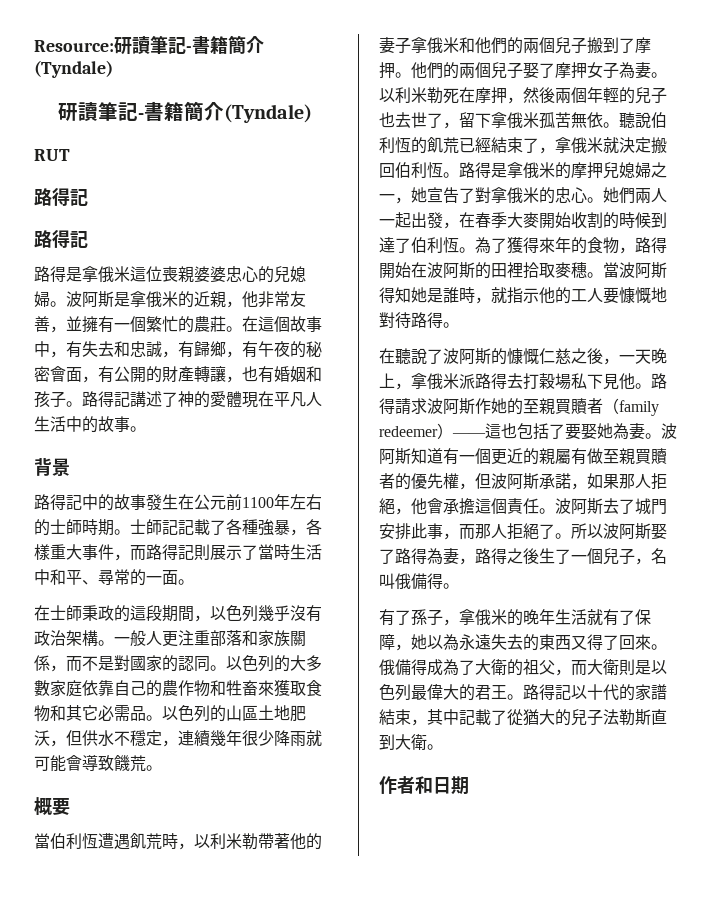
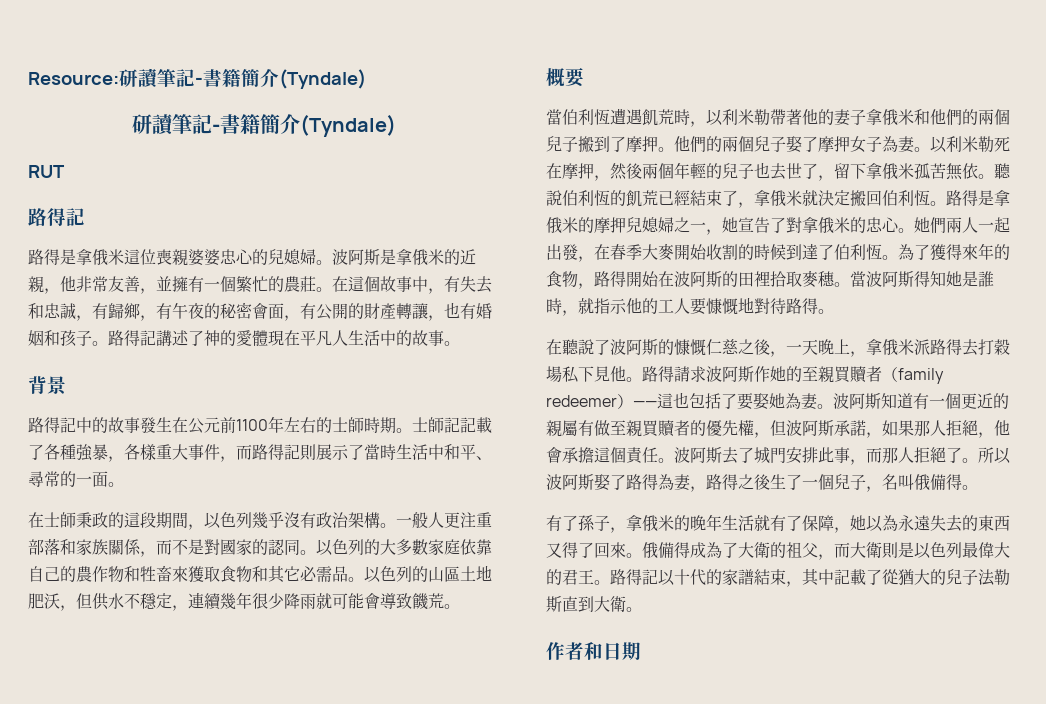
  RUT
- 路得記

